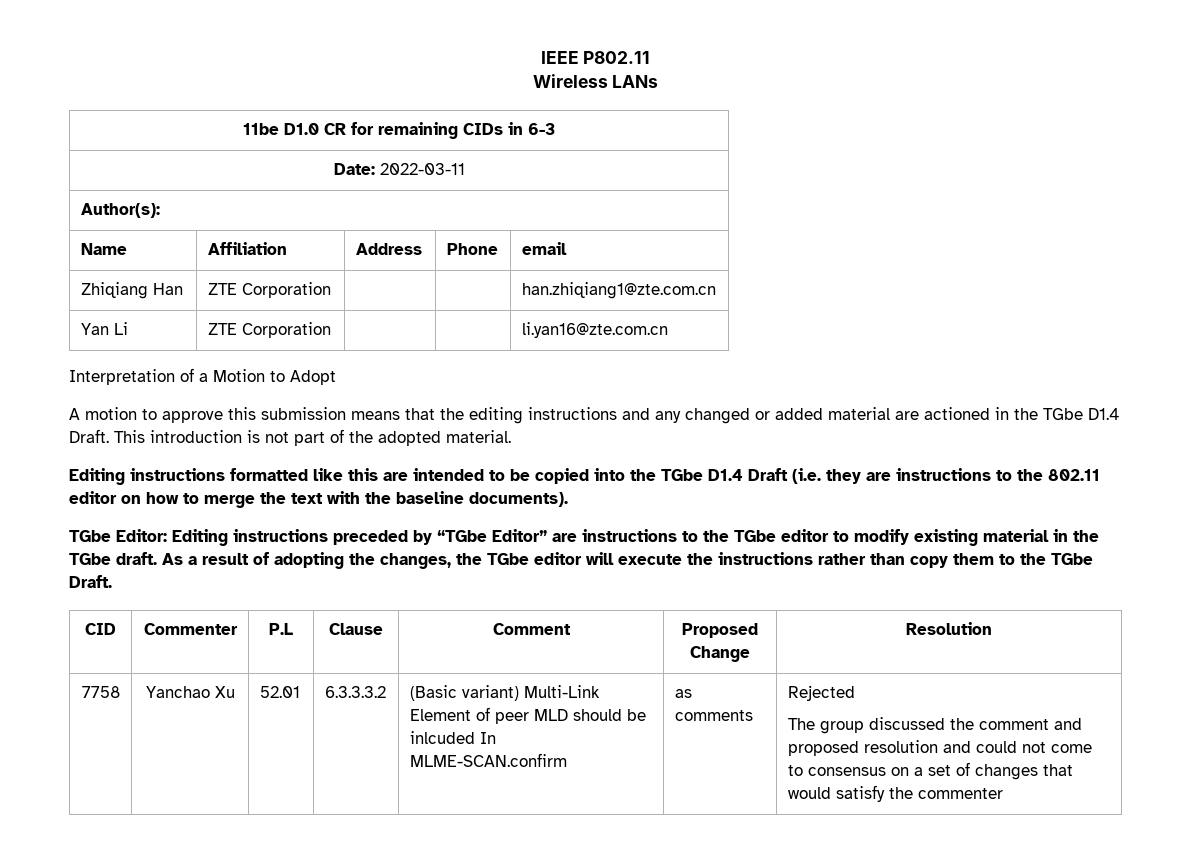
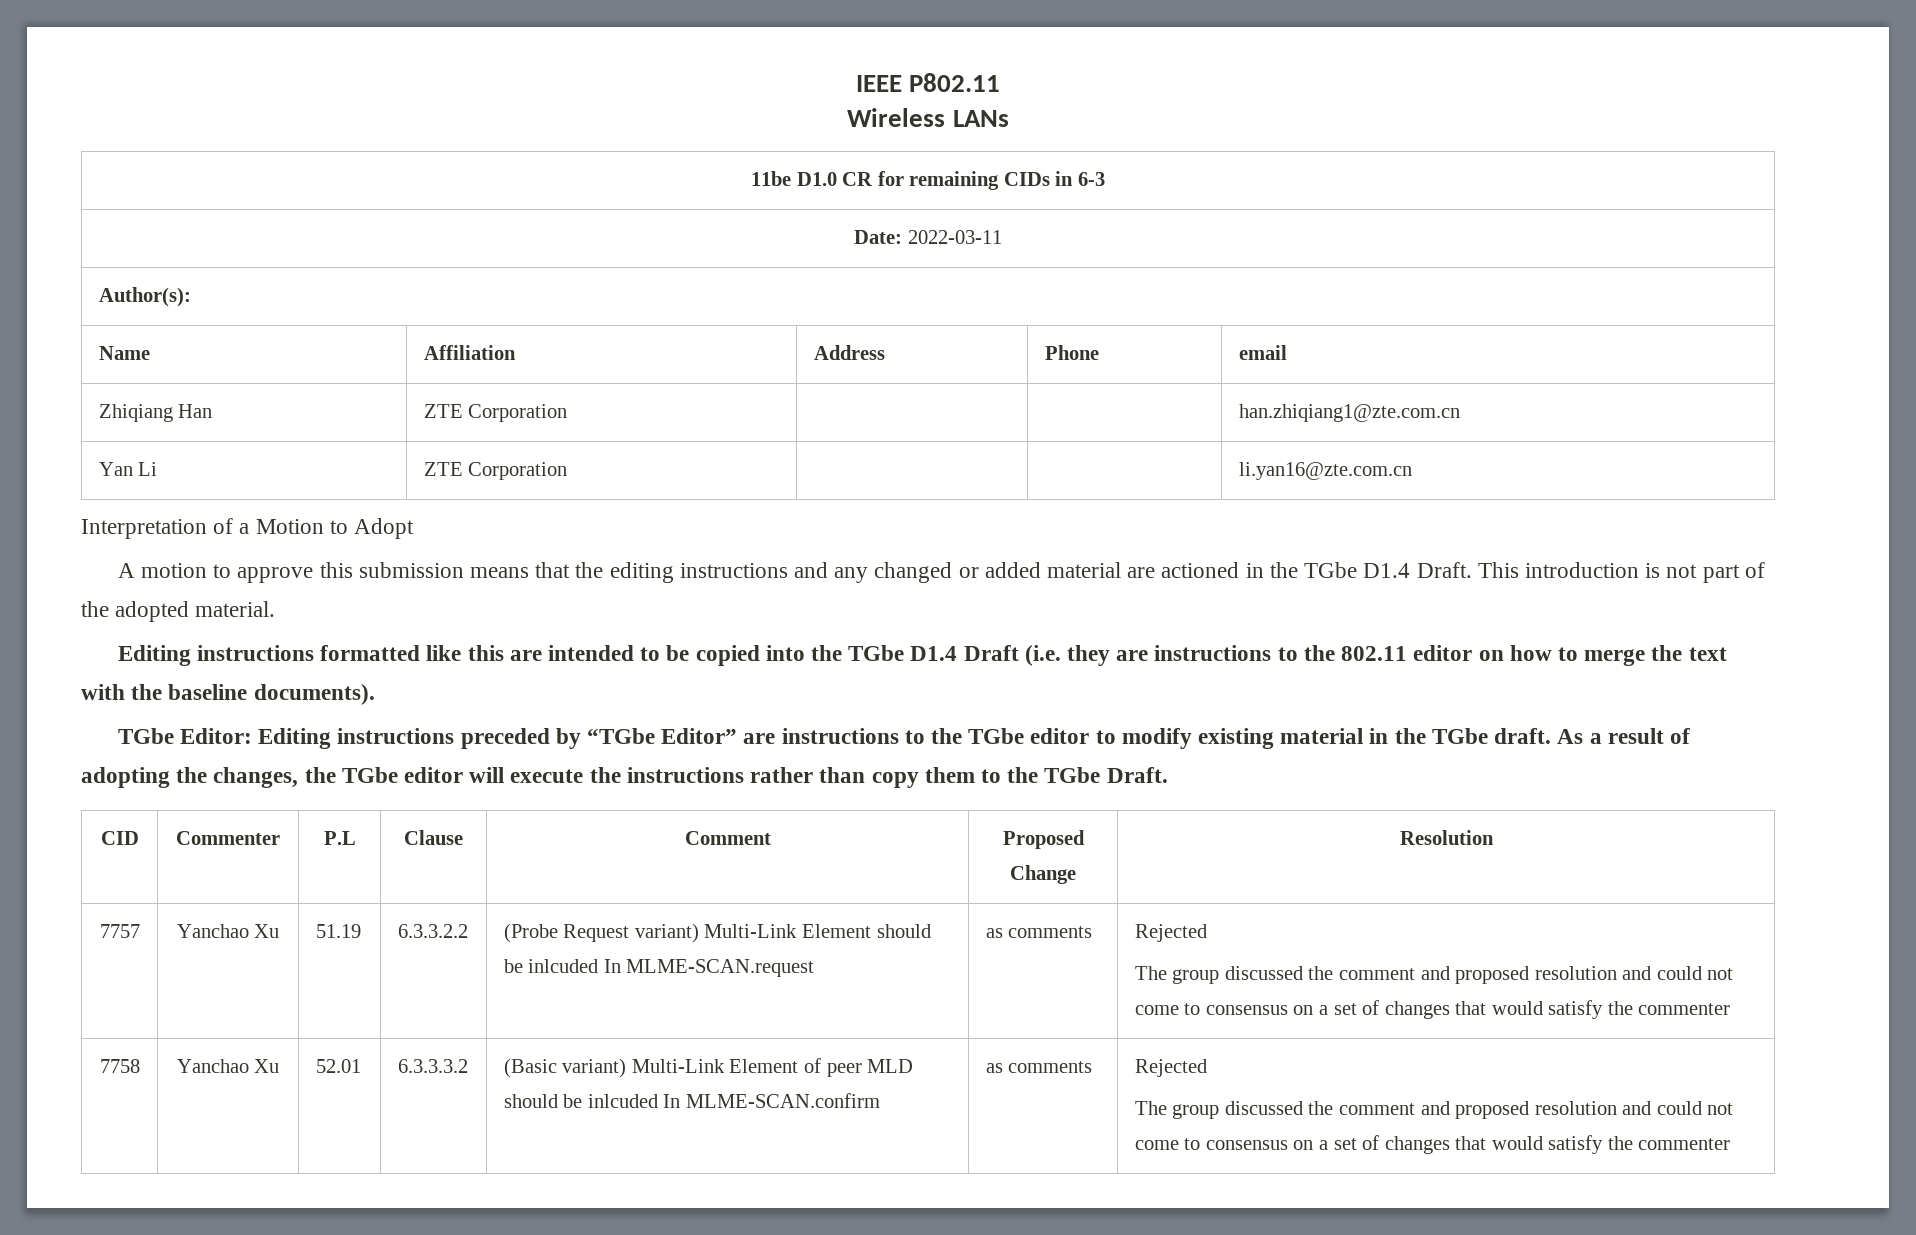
+ 7757 | Yanchao Xu | 51.19 | 6.3.3.2.2 | (Probe Request variant) Multi-Link Element should be inlcuded In MLME-SCAN.request | as comments | Rejected
+ The group discussed the comment and proposed resolution and could not come to consensus on a set of changes that would satisfy the commenter

